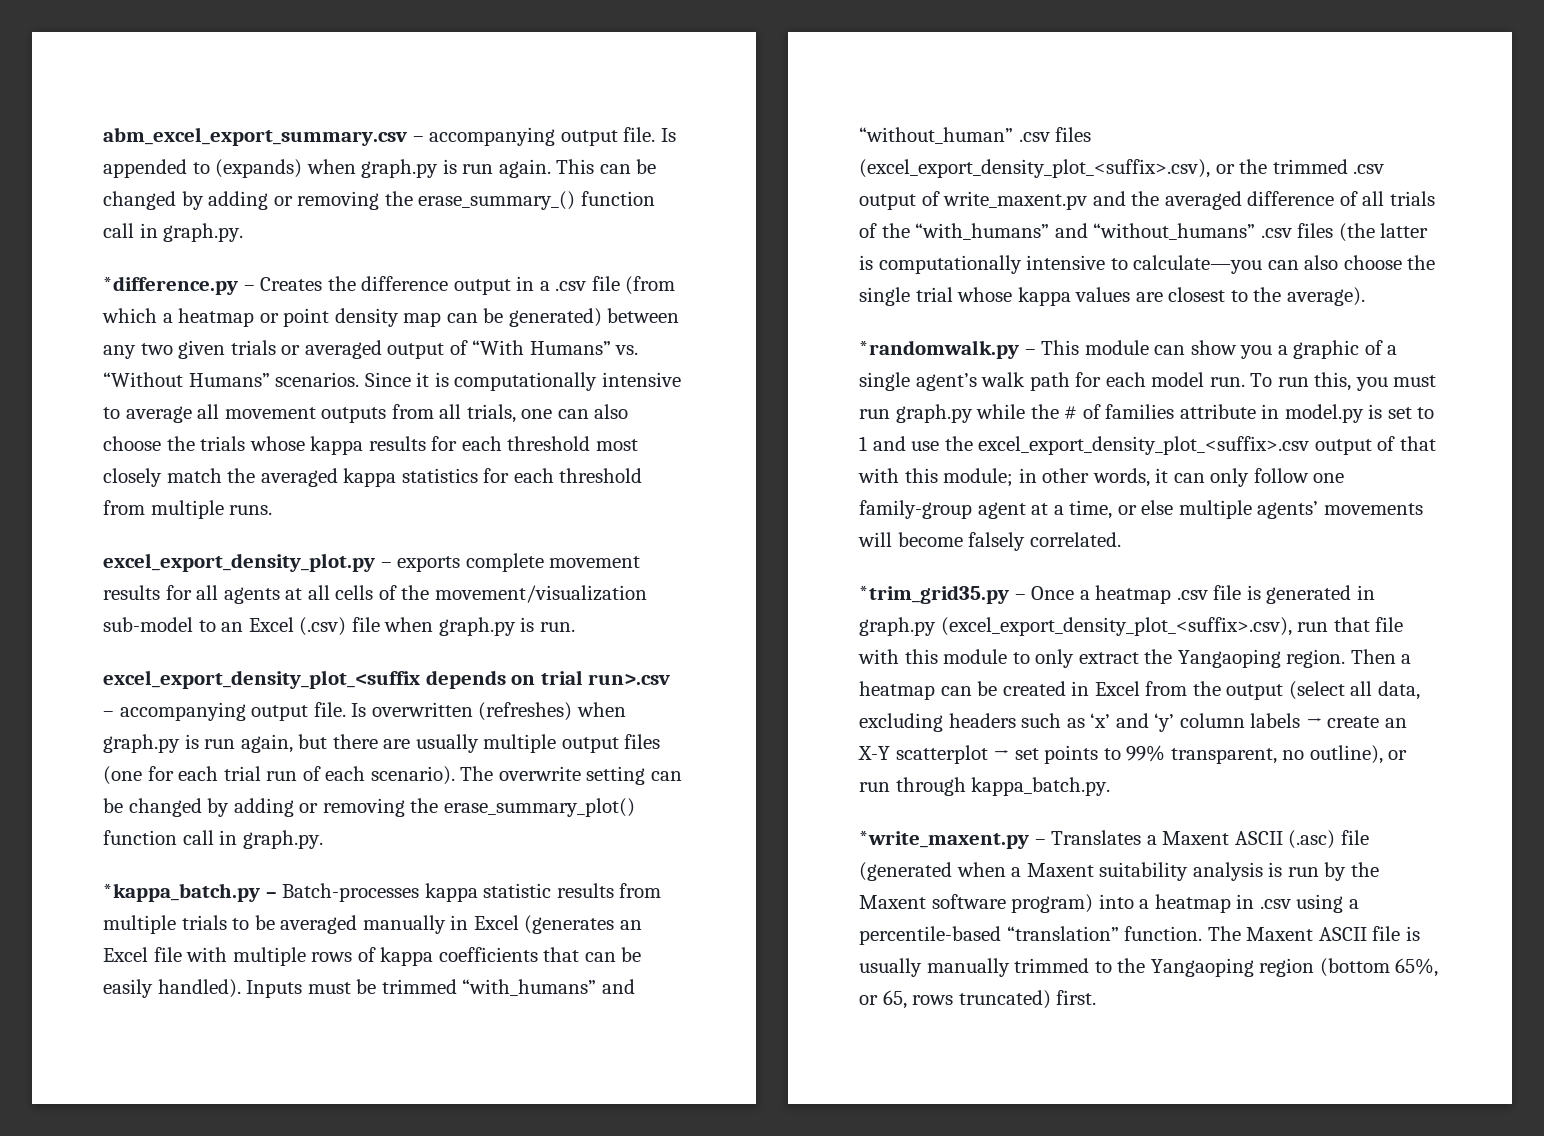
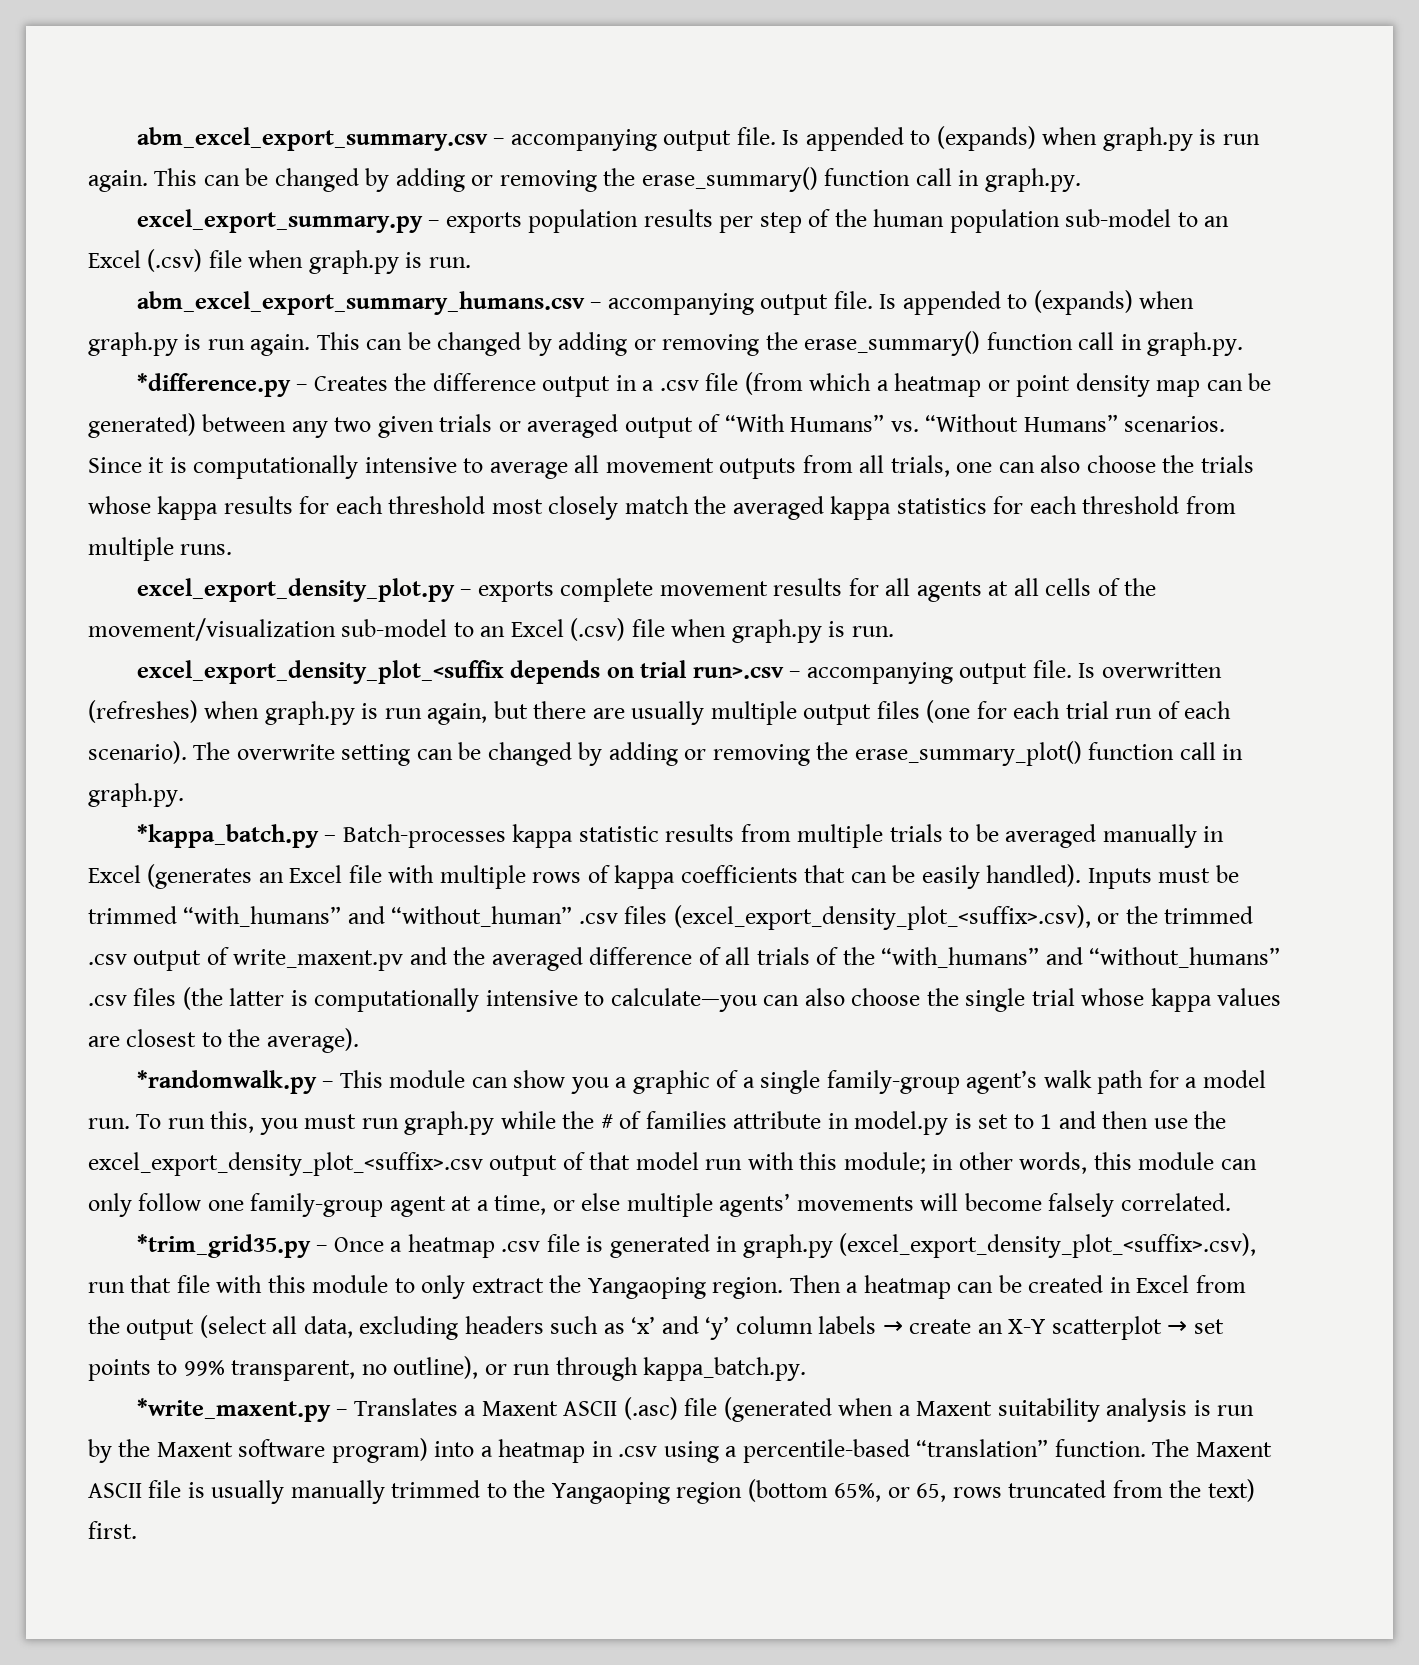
- abm_excel_export_summary.csv – accompanying output file. Is appended to (expands) when graph.py is run again. This can be changed by adding or removing the erase_summary_() function call in graph.py.
+ abm_excel_export_summary.csv – accompanying output file. Is appended to (expands) when graph.py is run again. This can be changed by adding or removing the erase_summary() function call in graph.py.
+ excel_export_summary.py – exports population results per step of the human population sub-model to an Excel (.csv) file when graph.py is run.
+ abm_excel_export_summary_humans.csv – accompanying output file. Is appended to (expands) when graph.py is run again. This can be changed by adding or removing the erase_summary() function call in graph.py.
- *randomwalk.py – This module can show you a graphic of a single agent’s walk path for each model run.
+ *randomwalk.py – This module can show you a graphic of a single family-group agent’s walk path for a model run.
- To run this, you must run graph.py while the # of families attribute in model.py is set to 1 and use the excel_export_density_plot_<suffix>.csv output of that with this module; in other words, it can only follow one family-group agent at a time, or else multiple agents’ movements will become falsely correlated.
+ To run this, you must run graph.py while the # of families attribute in model.py is set to 1 and then use the excel_export_density_plot_<suffix>.csv output of that model run with this module; in other words, this module can only follow one family-group agent at a time, or else multiple agents’ movements will become falsely correlated.
- The Maxent ASCII file is usually manually trimmed to the Yangaoping region (bottom 65%, or 65, rows truncated) first.
+ The Maxent ASCII file is usually manually trimmed to the Yangaoping region (bottom 65%, or 65, rows truncated from the text) first.

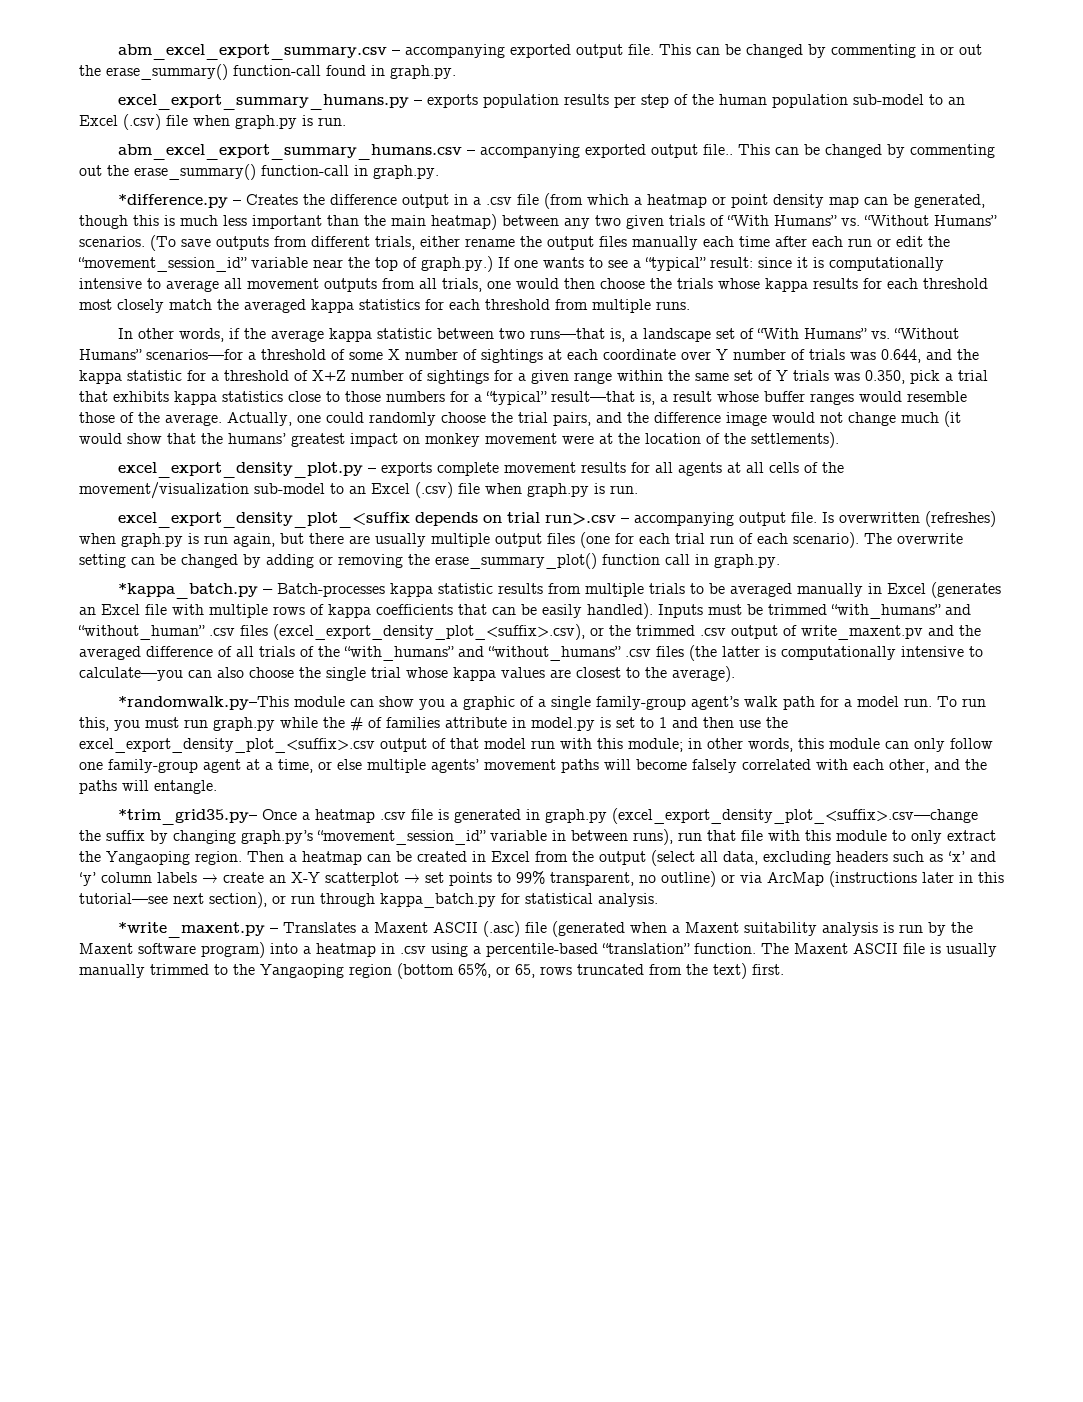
- abm_excel_export_summary.csv – accompanying output file. Is appended to (expands) when graph.py is run again. This can be changed by adding or removing the erase_summary() function call in graph.py.
- excel_export_summary.py – exports population results per step of the human population sub-model to an Excel (.csv) file when graph.py is run.
+ abm_excel_export_summary.csv – accompanying exported output file. This can be changed by commenting in or out the erase_summary() function-call found in graph.py.
+ excel_export_summary_humans.py – exports population results per step of the human population sub-model to an Excel (.csv) file when graph.py is run.
- abm_excel_export_summary_humans.csv – accompanying output file. Is appended to (expands) when graph.py is run again. This can be changed by adding or removing the erase_summary() function call in graph.py.
+ abm_excel_export_summary_humans.csv – accompanying exported output file.. This can be changed by commenting out the erase_summary() function-call in graph.py.
- *difference.py – Creates the difference output in a .csv file (from which a heatmap or point density map can be generated) between any two given trials or averaged output of “With Humans” vs. “Without Humans” scenarios.
+ *difference.py – Creates the difference output in a .csv file (from which a heatmap or point density map can be generated, though this is much less important than the main heatmap) between any two given trials of “With Humans” vs. “Without Humans” scenarios.
- Since it is computationally intensive to average all movement outputs from all trials, one can also choose the trials whose kappa results for each threshold most closely match the averaged kappa statistics for each threshold from multiple runs.
+ (To save outputs from different trials, either rename the output files manually each time after each run or edit the “movement_session_id” variable near the top of graph.py.) If one wants to see a “typical” result: since it is computationally intensive to average all movement outputs from all trials, one would then choose the trials whose kappa results for each threshold most closely match the averaged kappa statistics for each threshold from multiple runs.
+ In other words, if the average kappa statistic between two runs—that is, a landscape set of “With Humans” vs. “Without Humans” scenarios—for a threshold of some X number of sightings at each coordinate over Y number of trials was 0.644, and the kappa statistic for a threshold of X+Z number of sightings for a given range within the same set of Y trials was 0.350, pick a trial that exhibits kappa statistics close to those numbers for a “typical” result—that is, a result whose buffer ranges would resemble those of the average. Actually, one could randomly choose the trial pairs, and the difference image would not change much (it would show that the humans’ greatest impact on monkey movement were at the location of the settlements).
- *randomwalk.py – This module can show you a graphic of a single family-group agent’s walk path for a model run.
+ *randomwalk.py–This module can show you a graphic of a single family-group agent’s walk path for a model run.
- in other words, this module can only follow one family-group agent at a time, or else multiple agents’ movements will become falsely correlated.
- *trim_grid35.py – Once a heatmap .csv file is generated in graph.py (excel_export_density_plot_<suffix>.csv), run that file with this module to only extract the Yangaoping region.
+ in other words, this module can only follow one family-group agent at a time, or else multiple agents’ movement paths will become falsely correlated with each other, and the paths will entangle.
+ *trim_grid35.py– Once a heatmap .csv file is generated in graph.py (excel_export_density_plot_<suffix>.csv—change the suffix by changing graph.py’s “movement_session_id” variable in between runs), run that file with this module to only extract the Yangaoping region.
- Then a heatmap can be created in Excel from the output (select all data, excluding headers such as ‘x’ and ‘y’ column labels → create an X-Y scatterplot → set points to 99% transparent, no outline), or run through kappa_batch.py.
+ Then a heatmap can be created in Excel from the output (select all data, excluding headers such as ‘x’ and ‘y’ column labels → create an X-Y scatterplot → set points to 99% transparent, no outline) or via ArcMap (instructions later in this tutorial—see next section), or run through kappa_batch.py for statistical analysis.

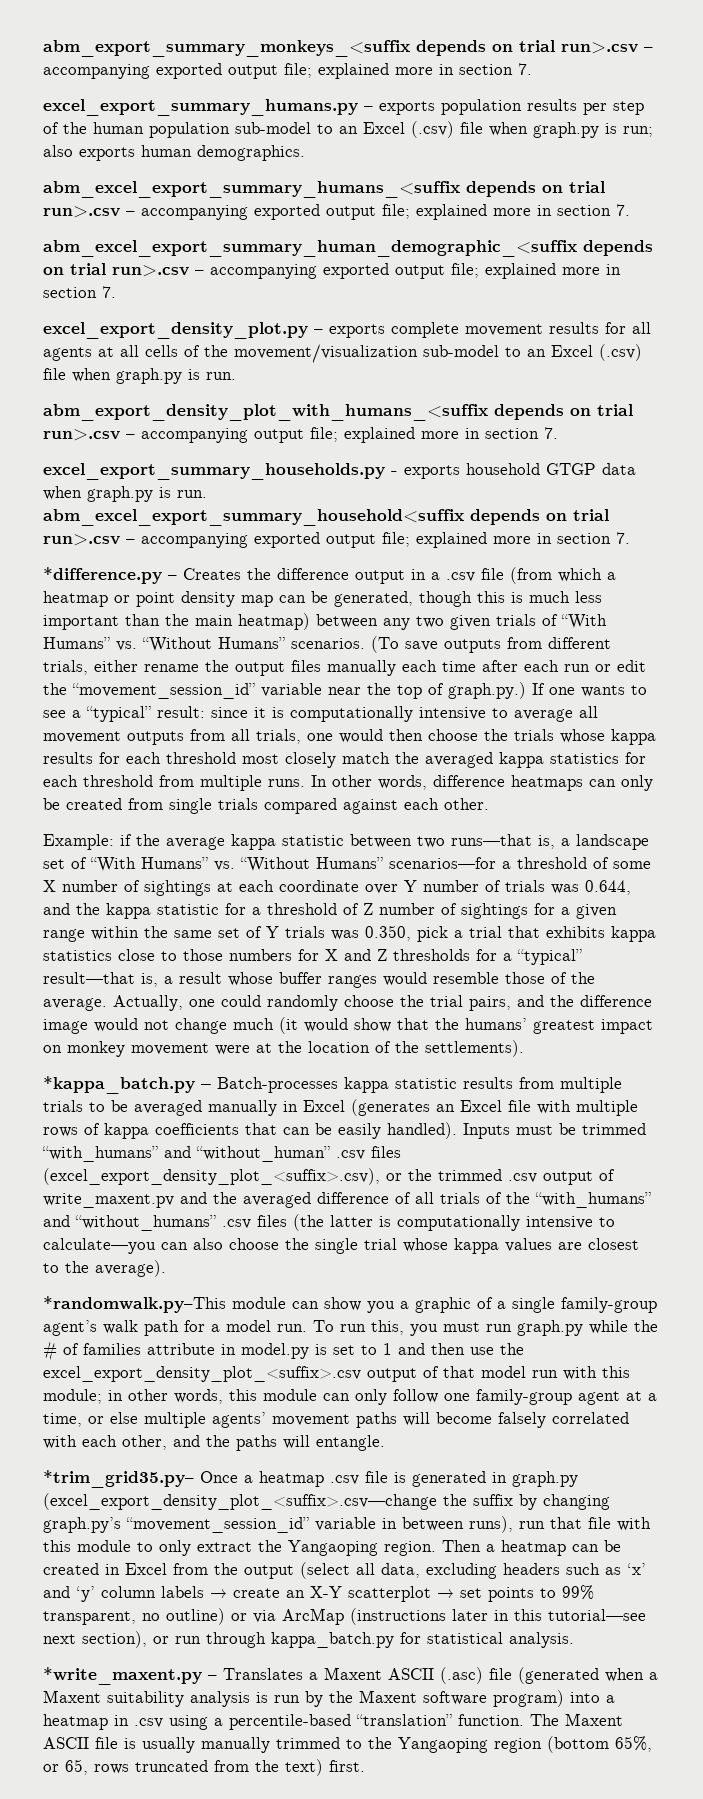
- abm_excel_export_summary.csv – accompanying exported output file. This can be changed by commenting in or out the erase_summary() function-call found in graph.py.
+ abm_export_summary_monkeys_<suffix depends on trial run>.csv – accompanying exported output file; explained more in section 7.
- excel_export_summary_humans.py – exports population results per step of the human population sub-model to an Excel (.csv) file when graph.py is run.
- abm_excel_export_summary_humans.csv – accompanying exported output file.. This can be changed by commenting out the erase_summary() function-call in graph.py.
+ excel_export_summary_humans.py – exports population results per step of the human population sub-model to an Excel (.csv) file when graph.py is run; also exports human demographics.
+ abm_excel_export_summary_humans_<suffix depends on trial run>.csv – accompanying exported output file; explained more in section 7.
+ abm_excel_export_summary_human_demographic_<suffix depends on trial run>.csv – accompanying exported output file; explained more in section 7.
+ excel_export_density_plot.py – exports complete movement results for all agents at all cells of the movement/visualization sub-model to an Excel (.csv) file when graph.py is run.
+ abm_export_density_plot_with_humans_<suffix depends on trial run>.csv – accompanying output file; explained more in section 7.
+ excel_export_summary_households.py - exports household GTGP data when graph.py is run.
+ abm_excel_export_summary_household<suffix depends on trial run>.csv – accompanying exported output file; explained more in section 7.
- since it is computationally intensive to average all movement outputs from all trials, one would then choose the trials whose kappa results for each threshold most closely match the averaged kappa statistics for each threshold from multiple runs.
- In other words, if the average kappa statistic between two runs—that is, a landscape set of “With Humans” vs. “Without Humans” scenarios—for a threshold of some X number of sightings at each coordinate over Y number of trials was 0.644, and the kappa statistic for a threshold of X+Z number of sightings for a given range within the same set of Y trials was 0.350, pick a trial that exhibits kappa statistics close to those numbers for a “typical” result—that is, a result whose buffer ranges would resemble those of the average.
+ since it is computationally intensive to average all movement outputs from all trials, one would then choose the trials whose kappa results for each threshold most closely match the averaged kappa statistics for each threshold from multiple runs. In other words, difference heatmaps can only be created from single trials compared against each other.
+ Example: if the average kappa statistic between two runs—that is, a landscape set of “With Humans” vs. “Without Humans” scenarios—for a threshold of some X number of sightings at each coordinate over Y number of trials was 0.644, and the kappa statistic for a threshold of Z number of sightings for a given range within the same set of Y trials was 0.350, pick a trial that exhibits kappa statistics close to those numbers for X and Z thresholds for a “typical” result—that is, a result whose buffer ranges would resemble those of the average.
- excel_export_density_plot.py – exports complete movement results for all agents at all cells of the movement/visualization sub-model to an Excel (.csv) file when graph.py is run.
- excel_export_density_plot_<suffix depends on trial run>.csv – accompanying output file. Is overwritten (refreshes) when graph.py is run again, but there are usually multiple output files (one for each trial run of each scenario). The overwrite setting can be changed by adding or removing the erase_summary_plot() function call in graph.py.

